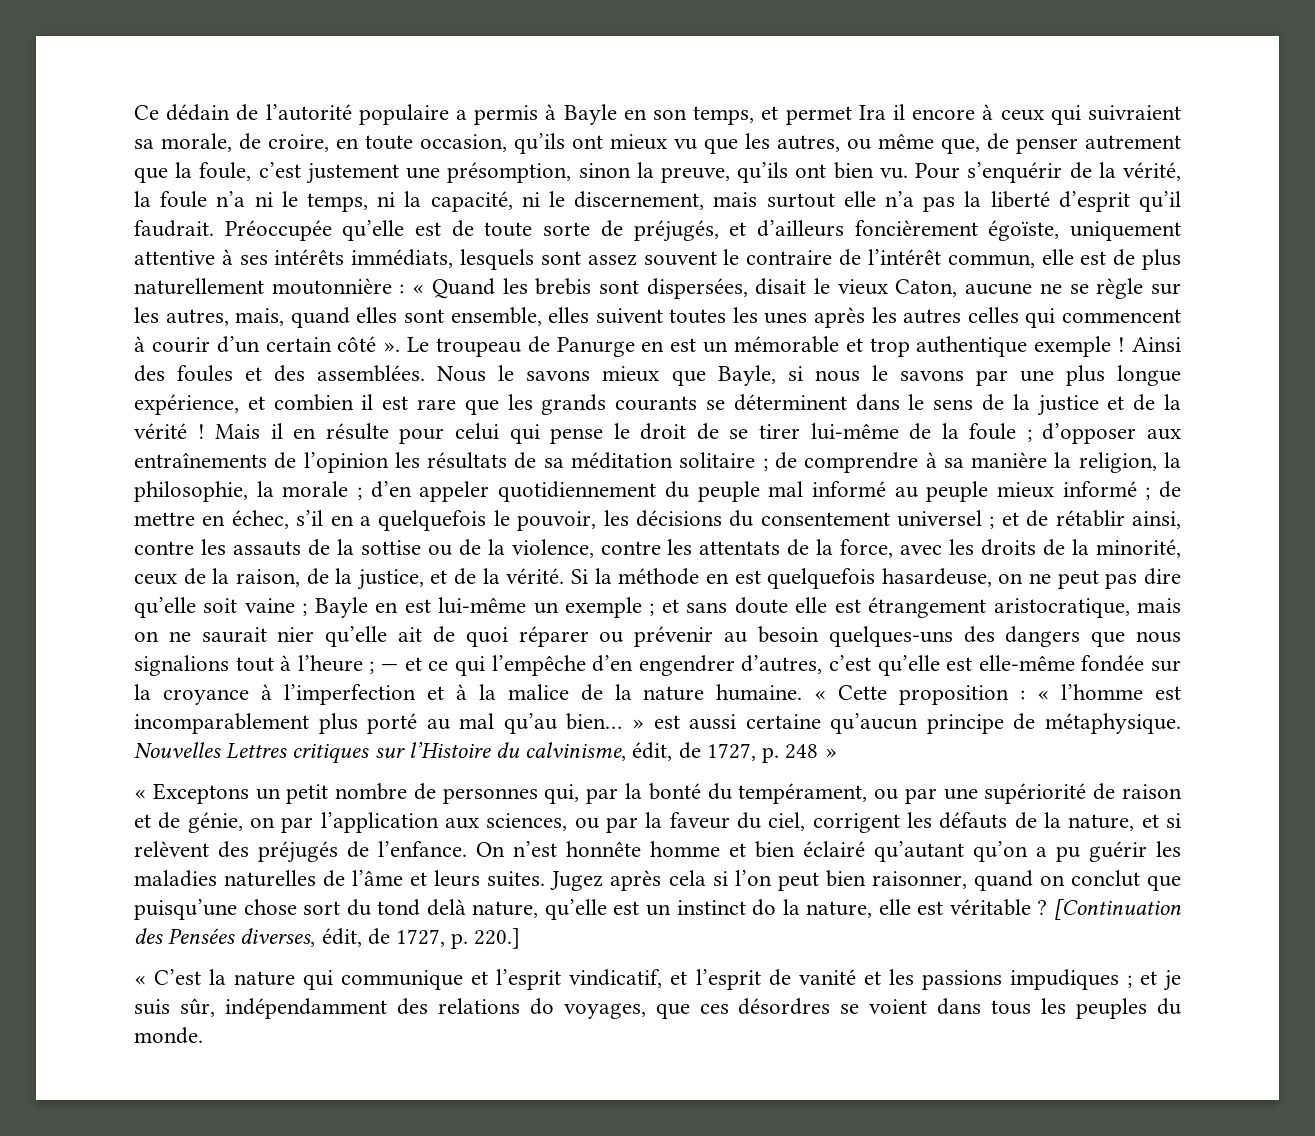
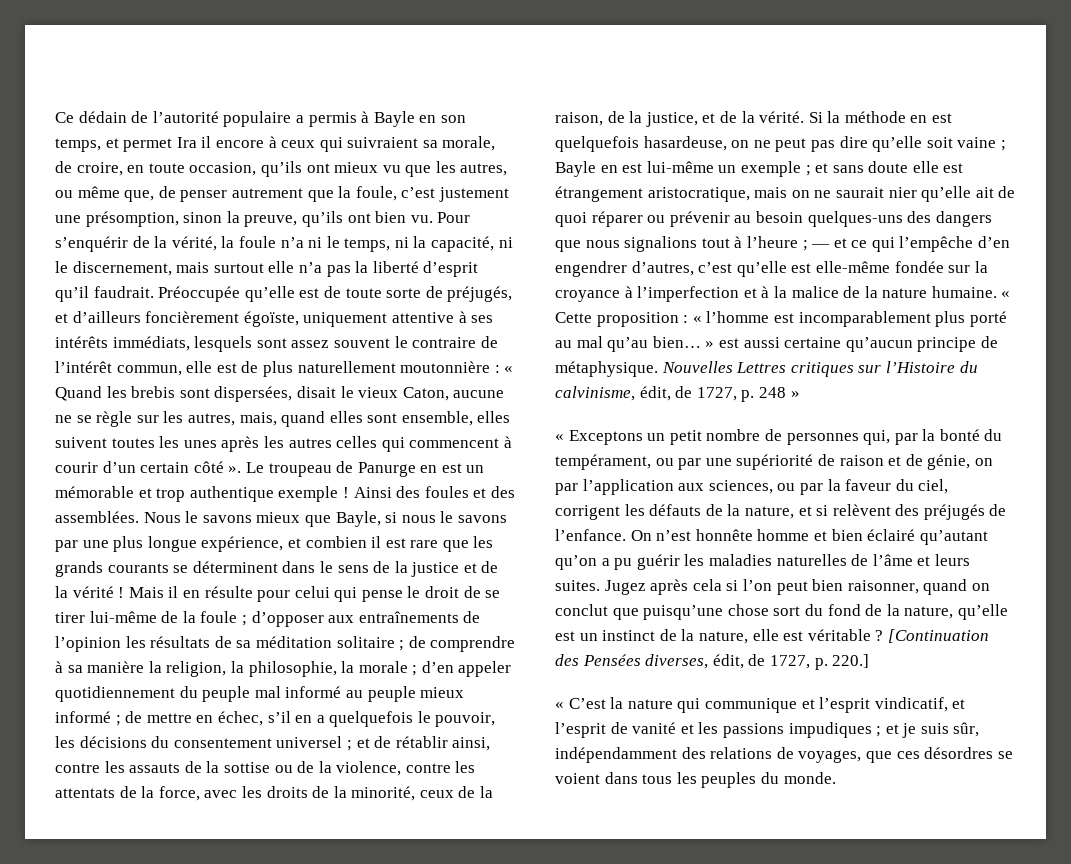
- Jugez après cela si l’on peut bien raisonner, quand on conclut que puisqu’une chose sort du tond delà nature, qu’elle est un instinct do la nature, elle est véritable ?
+ Jugez après cela si l’on peut bien raisonner, quand on conclut que puisqu’une chose sort du fond de la nature, qu’elle est un instinct de la nature, elle est véritable ?
- « C’est la nature qui communique et l’esprit vindicatif, et l’esprit de vanité et les passions impudiques ; et je suis sûr, indépendamment des relations do voyages, que ces désordres se voient dans tous les peuples du monde.
+ « C’est la nature qui communique et l’esprit vindicatif, et l’esprit de vanité et les passions impudiques ; et je suis sûr, indépendamment des relations de voyages, que ces désordres se voient dans tous les peuples du monde.

